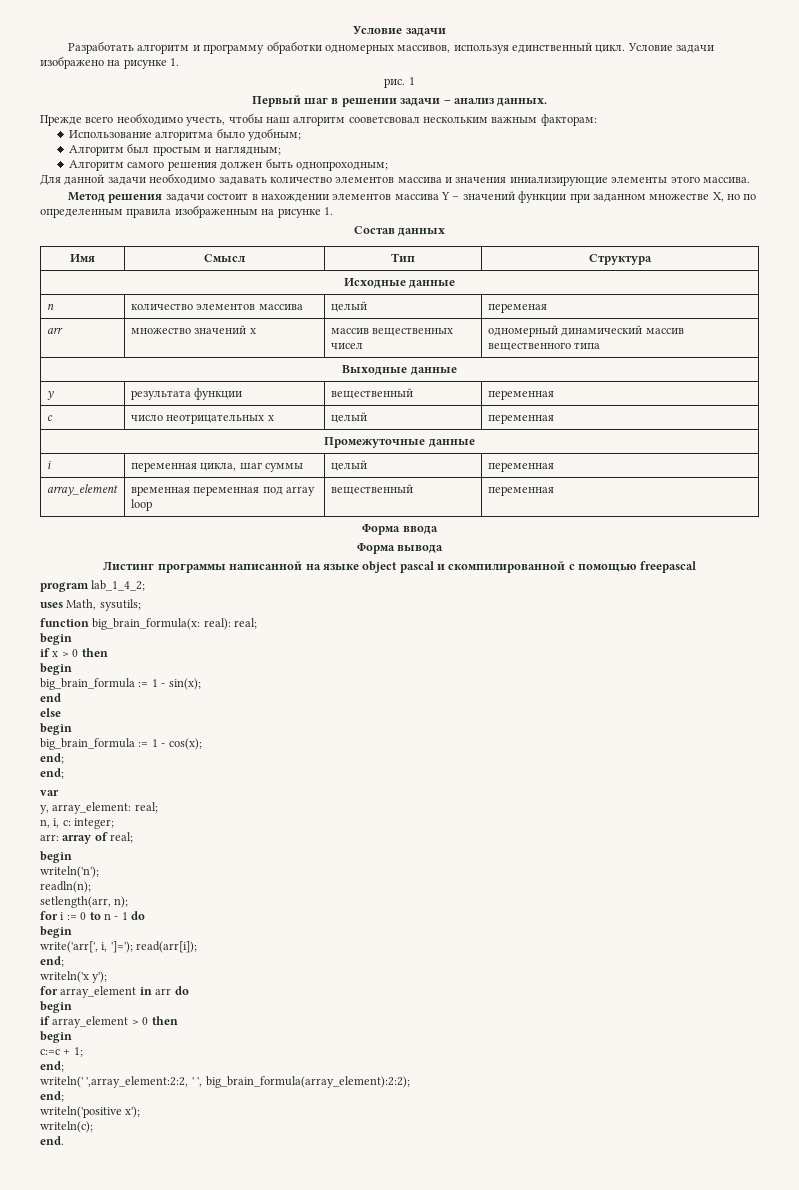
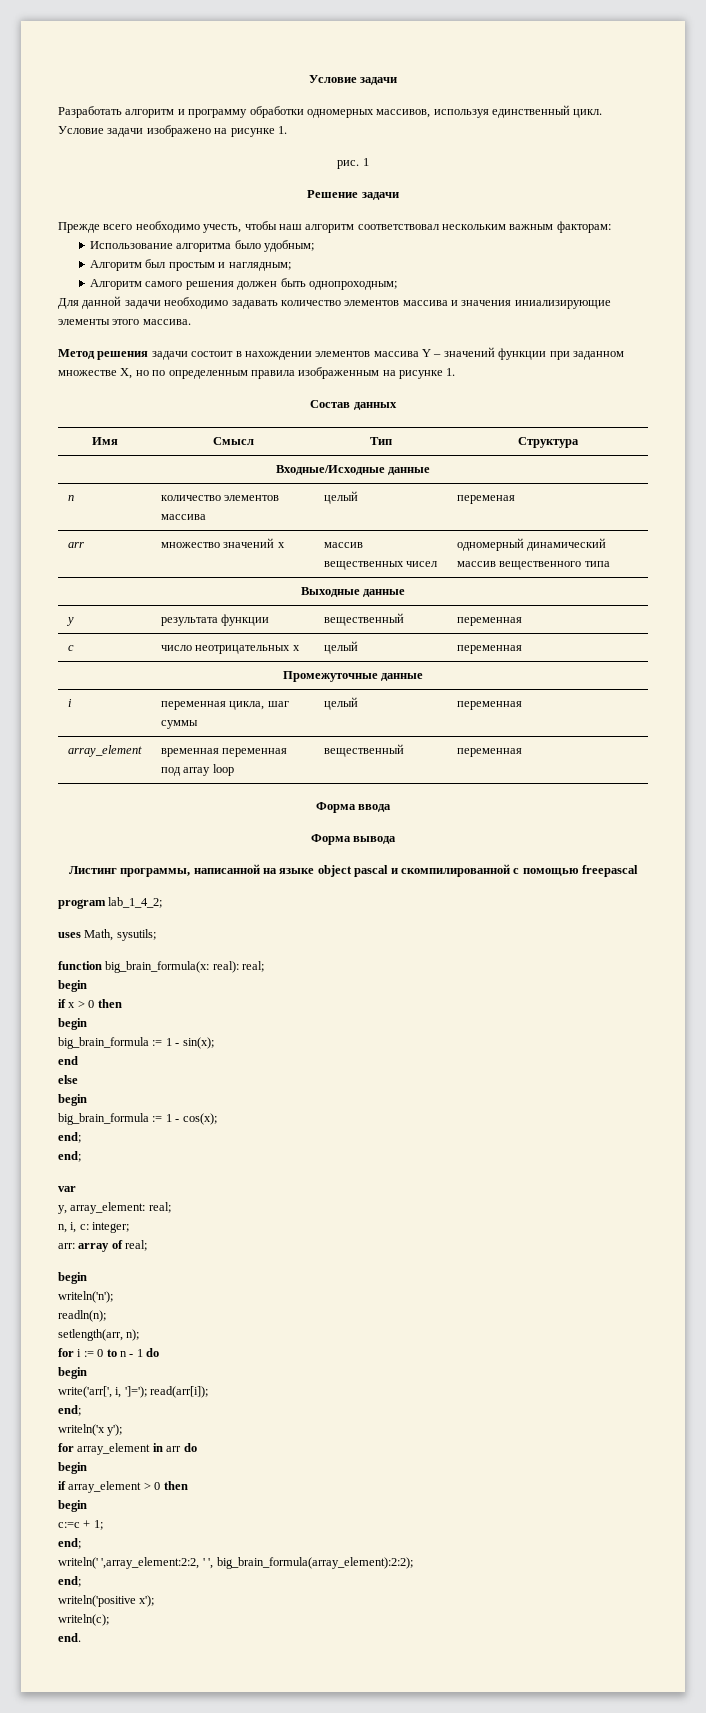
- Первый шаг в решении задачи – анализ данных.
+ Решение задачи
- Прежде всего необходимо учесть, чтобы наш алгоритм сооветсвовал нескольким важным факторам:
+ Прежде всего необходимо учесть, чтобы наш алгоритм соответствовал нескольким важным факторам:
- Исходные данные
+ Входные/Исходные данные
- Листинг программы написанной на языке object pascal и скомпилированной с помощью freepascal
+ Листинг программы, написанной на языке object pascal и скомпилированной с помощью freepascal

